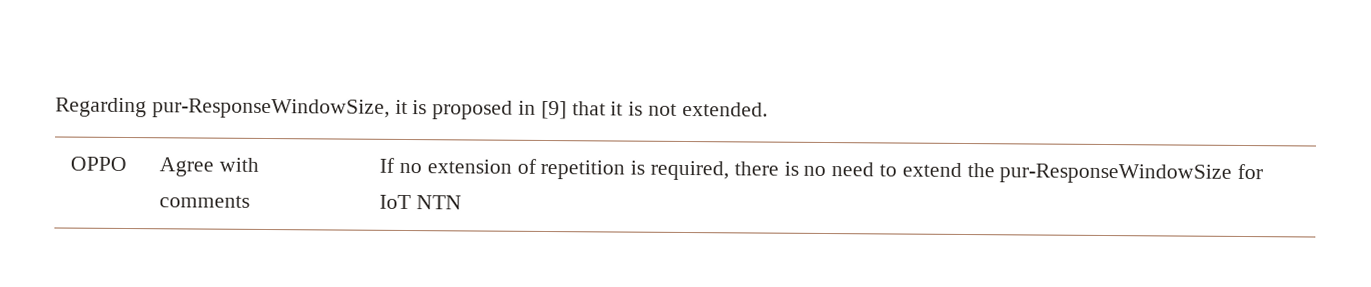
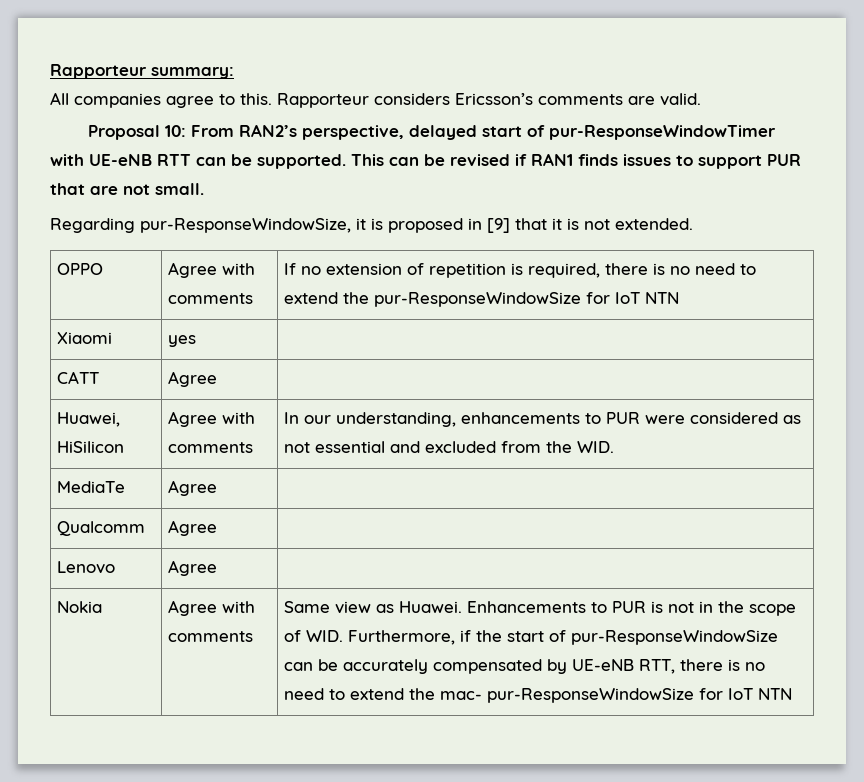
+ Rapporteur summary:
+ All companies agree to this. Rapporteur considers Ericsson’s comments are valid.
+ Proposal 10: From RAN2’s perspective, delayed start of pur-ResponseWindowTimer with UE-eNB RTT can be supported. This can be revised if RAN1 finds issues to support PUR that are not small.
+ Xiaomi | yes |
+ CATT | Agree |
+ Huawei, HiSilicon | Agree with comments | In our understanding, enhancements to PUR were considered as not essential and excluded from the WID.
+ MediaTe | Agree |
+ Qualcomm | Agree |
+ Lenovo | Agree |
+ Nokia | Agree with comments | Same view as Huawei. Enhancements to PUR is not in the scope of WID. Furthermore, if the start of pur-ResponseWindowSize can be accurately compensated by UE-eNB RTT, there is no need to extend the mac- pur-ResponseWindowSize for IoT NTN

